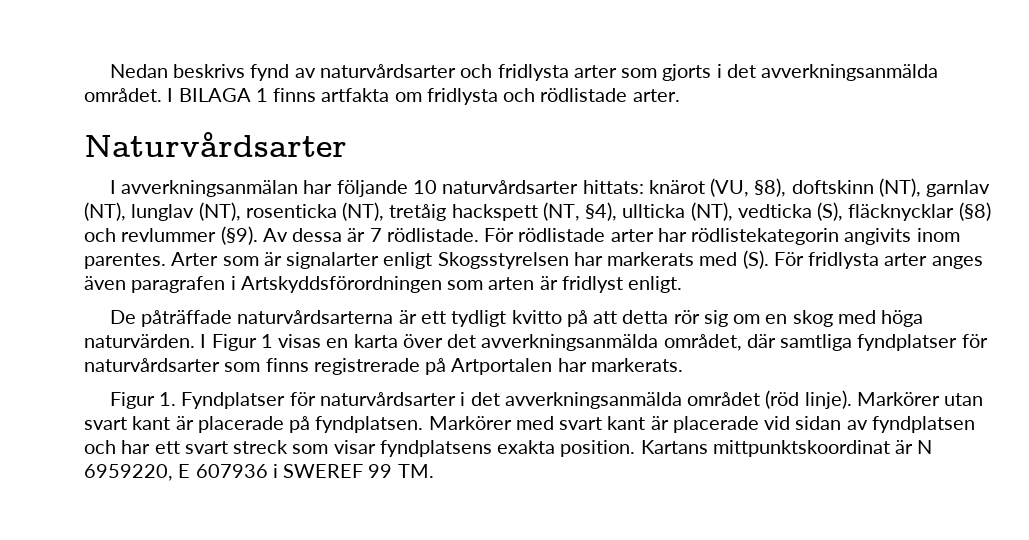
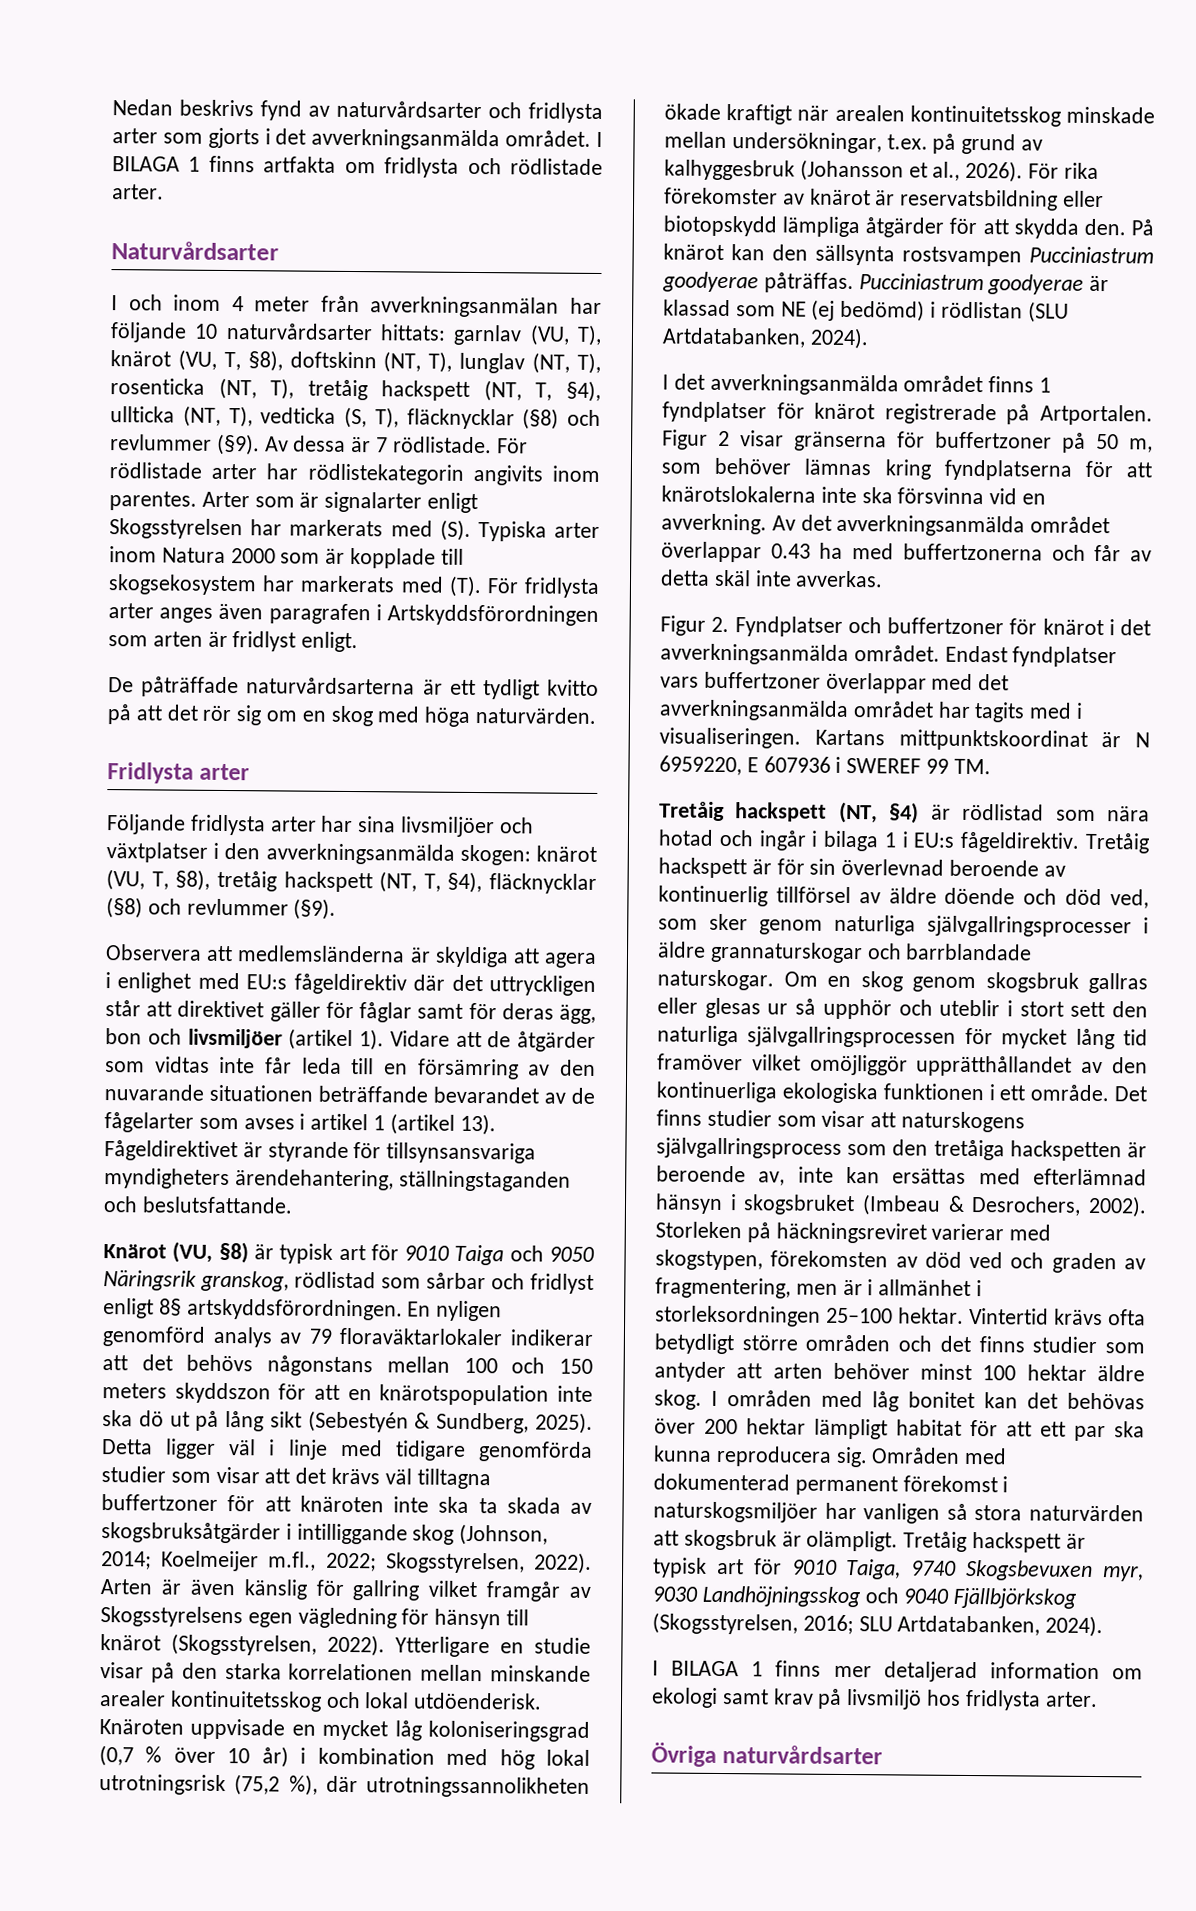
- I avverkningsanmälan har följande 10 naturvårdsarter hittats: knärot (VU, §8), doftskinn (NT), garnlav (NT), lunglav (NT), rosenticka (NT), tretåig hackspett (NT, §4), ullticka (NT), vedticka (S), fläcknycklar (§8) och revlummer (§9).
+ I och inom 4 meter från avverkningsanmälan har följande 10 naturvårdsarter hittats: garnlav (VU, T), knärot (VU, T, §8), doftskinn (NT, T), lunglav (NT, T), rosenticka (NT, T), tretåig hackspett (NT, T, §4), ullticka (NT, T), vedticka (S, T), fläcknycklar (§8) och revlummer (§9).
- Arter som är signalarter enligt Skogsstyrelsen har markerats med (S). För fridlysta arter anges även paragrafen i Artskyddsförordningen som arten är fridlyst enligt.
+ Arter som är signalarter enligt Skogsstyrelsen har markerats med (S). Typiska arter inom Natura 2000 som är kopplade till skogsekosystem har markerats med (T). För fridlysta arter anges även paragrafen i Artskyddsförordningen som arten är fridlyst enligt.
- De påträffade naturvårdsarterna är ett tydligt kvitto på att detta rör sig om en skog med höga naturvärden. I Figur 1 visas en karta över det avverkningsanmälda området, där samtliga fyndplatser för naturvårdsarter som finns registrerade på Artportalen har markerats.
- Figur 1. Fyndplatser för naturvårdsarter i det avverkningsanmälda området (röd linje). Markörer utan svart kant är placerade på fyndplatsen. Markörer med svart kant är placerade vid sidan av fyndplatsen och har ett svart streck som visar fyndplatsens exakta position.
+ De påträffade naturvårdsarterna är ett tydligt kvitto på att det rör sig om en skog med höga naturvärden.
+ Fridlysta arter
+ Följande fridlysta arter har sina livsmiljöer och växtplatser i den avverkningsanmälda skogen: knärot (VU, T, §8), tretåig hackspett (NT, T, §4), fläcknycklar (§8) och revlummer (§9).
+ Observera att medlemsländerna är skyldiga att agera i enlighet med EU:s fågeldirektiv där det uttryckligen står att direktivet gäller för fåglar samt för deras ägg, bon och livsmiljöer (artikel 1). Vidare att de åtgärder som vidtas inte får leda till en försämring av den nuvarande situationen beträffande bevarandet av de fågelarter som avses i artikel 1 (artikel 13). Fågeldirektivet är styrande för tillsynsansvariga myndigheters ärendehantering, ställningstaganden och beslutsfattande.
+ Knärot (VU, §8) är typisk art för 9010 Taiga och 9050 Näringsrik granskog, rödlistad som sårbar och fridlyst enligt 8§ artskyddsförordningen. En nyligen genomförd analys av 79 floraväktarlokaler indikerar att det behövs någonstans mellan 100 och 150 meters skyddszon för att en knärotspopulation inte ska dö ut på lång sikt (Sebestyén & Sundberg, 2025). Detta ligger väl i linje med tidigare genomförda studier som visar att det krävs väl tilltagna buffertzoner för att knäroten inte ska ta skada av skogsbruksåtgärder i intilliggande skog (Johnson, 2014; Koelmeijer m.fl., 2022; Skogsstyrelsen, 2022). Arten är även känslig för gallring vilket framgår av Skogsstyrelsens egen vägledning för hänsyn till knärot (Skogsstyrelsen, 2022). Ytterligare en studie visar på den starka korrelationen mellan minskande arealer kontinuitetsskog och lokal utdöenderisk. Knäroten uppvisade en mycket låg koloniseringsgrad (0,7 % över 10 år) i kombination med hög lokal utrotningsrisk (75,2 %), där utrotningssannolikheten ökade kraftigt när arealen kontinuitetsskog minskade mellan undersökningar, t.ex. på grund av kalhyggesbruk (Johansson et al., 2026). För rika förekomster av knärot är reservatsbildning eller biotopskydd lämpliga åtgärder för att skydda den. På knärot kan den sällsynta rostsvampen Pucciniastrum goodyerae påträffas. Pucciniastrum goodyerae är klassad som NE (ej bedömd) i rödlistan (SLU Artdatabanken, 2024).
+ I det avverkningsanmälda området finns 1 fyndplatser för knärot registrerade på Artportalen. Figur 2 visar gränserna för buffertzoner på 50 m, som behöver lämnas kring fyndplatserna för att knärotslokalerna inte ska försvinna vid en avverkning. Av det avverkningsanmälda området överlappar 0.43 ha med buffertzonerna och får av detta skäl inte avverkas.
+ Figur 2. Fyndplatser och buffertzoner för knärot i det avverkningsanmälda området. Endast fyndplatser vars buffertzoner överlappar med det avverkningsanmälda området har tagits med i visualiseringen.
+ Tretåig hackspett (NT, §4) är rödlistad som nära hotad och ingår i bilaga 1 i EU:s fågeldirektiv. Tretåig hackspett är för sin överlevnad beroende av kontinuerlig tillförsel av äldre döende och död ved, som sker genom naturliga självgallringsprocesser i äldre grannaturskogar och barrblandade naturskogar. Om en skog genom skogsbruk gallras eller glesas ur så upphör och uteblir i stort sett den naturliga självgallringsprocessen för mycket lång tid framöver vilket omöjliggör upprätthållandet av den kontinuerliga ekologiska funktionen i ett område. Det finns studier som visar att naturskogens självgallringsprocess som den tretåiga hackspetten är beroende av, inte kan ersättas med efterlämnad hänsyn i skogsbruket (Imbeau & Desrochers, 2002). Storleken på häckningsreviret varierar med skogstypen, förekomsten av död ved och graden av fragmentering, men är i allmänhet i storleksordningen 25–100 hektar. Vintertid krävs ofta betydligt större områden och det finns studier som antyder att arten behöver minst 100 hektar äldre skog. I områden med låg bonitet kan det behövas över 200 hektar lämpligt habitat för att ett par ska kunna reproducera sig. Områden med dokumenterad permanent förekomst i naturskogsmiljöer har vanligen så stora naturvärden att skogsbruk är olämpligt. Tretåig hackspett är typisk art för 9010 Taiga, 9740 Skogsbevuxen myr, 9030 Landhöjningsskog och 9040 Fjällbjörkskog (Skogsstyrelsen, 2016; SLU Artdatabanken, 2024).
+ I BILAGA 1 finns mer detaljerad information om ekologi samt krav på livsmiljö hos fridlysta arter.
+ Övriga naturvårdsarter

